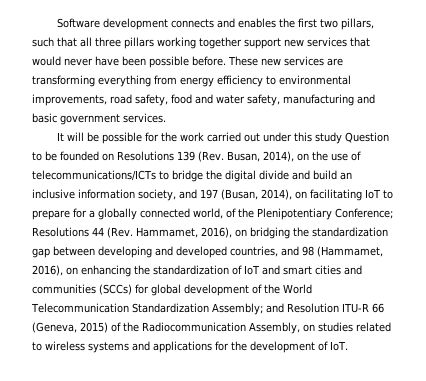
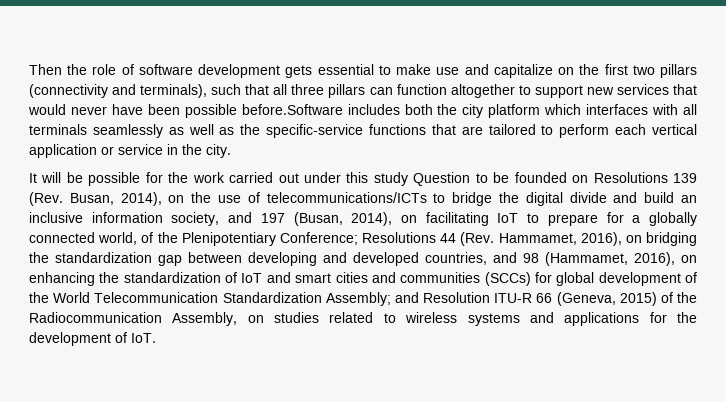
- Software development connects and enables the first two pillars, such that all three pillars working together support new services that would never have been possible before. These new services are transforming everything from energy efficiency to environmental improvements, road safety, food and water safety, manufacturing and basic government services.
+ Then the role of software development gets essential to make use and capitalize on the first two pillars (connectivity and terminals), such that all three pillars can function altogether to support new services that would never have been possible before.Software includes both the city platform which interfaces with all terminals seamlessly as well as the specific-service functions that are tailored to perform each vertical application or service in the city.

